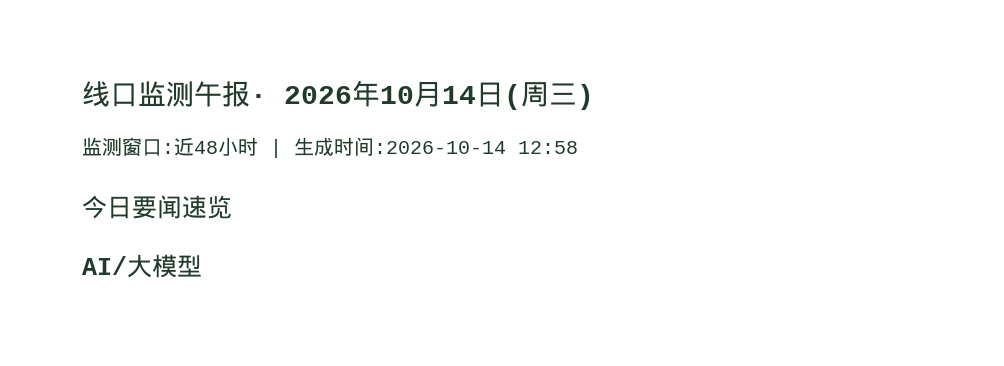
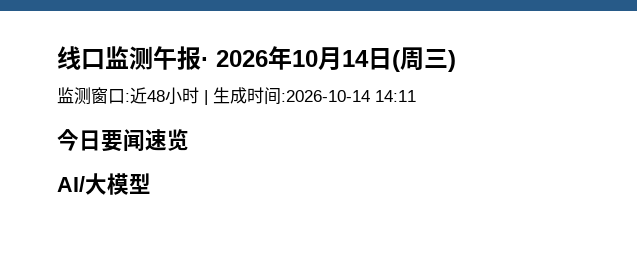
- 监测窗口:近48小时 | 生成时间:2026-10-14 12:58
+ 监测窗口:近48小时 | 生成时间:2026-10-14 14:11

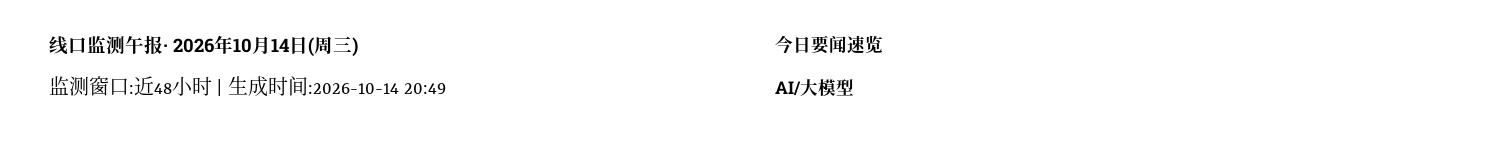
- 监测窗口:近48小时 | 生成时间:2026-10-14 14:11
+ 监测窗口:近48小时 | 生成时间:2026-10-14 20:49

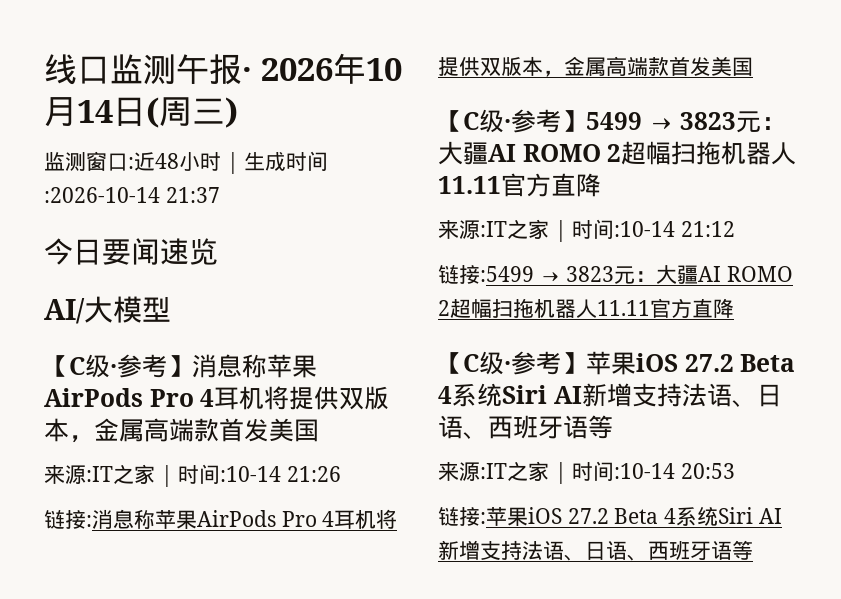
- 监测窗口:近48小时 | 生成时间:2026-10-14 20:49
+ 监测窗口:近48小时 | 生成时间:2026-10-14 21:37
+ 【C级·参考】消息称苹果AirPods Pro 4耳机将提供双版本，金属高端款首发美国
+ 来源:IT之家 | 时间:10-14 21:26
+ 链接:消息称苹果AirPods Pro 4耳机将提供双版本，金属高端款首发美国
+ 【C级·参考】5499 → 3823元：大疆AI ROMO 2超幅扫拖机器人11.11官方直降
+ 来源:IT之家 | 时间:10-14 21:12
+ 链接:5499 → 3823元：大疆AI ROMO 2超幅扫拖机器人11.11官方直降
+ 【C级·参考】苹果iOS 27.2 Beta 4系统Siri AI新增支持法语、日语、西班牙语等
+ 来源:IT之家 | 时间:10-14 20:53
+ 链接:苹果iOS 27.2 Beta 4系统Siri AI新增支持法语、日语、西班牙语等

